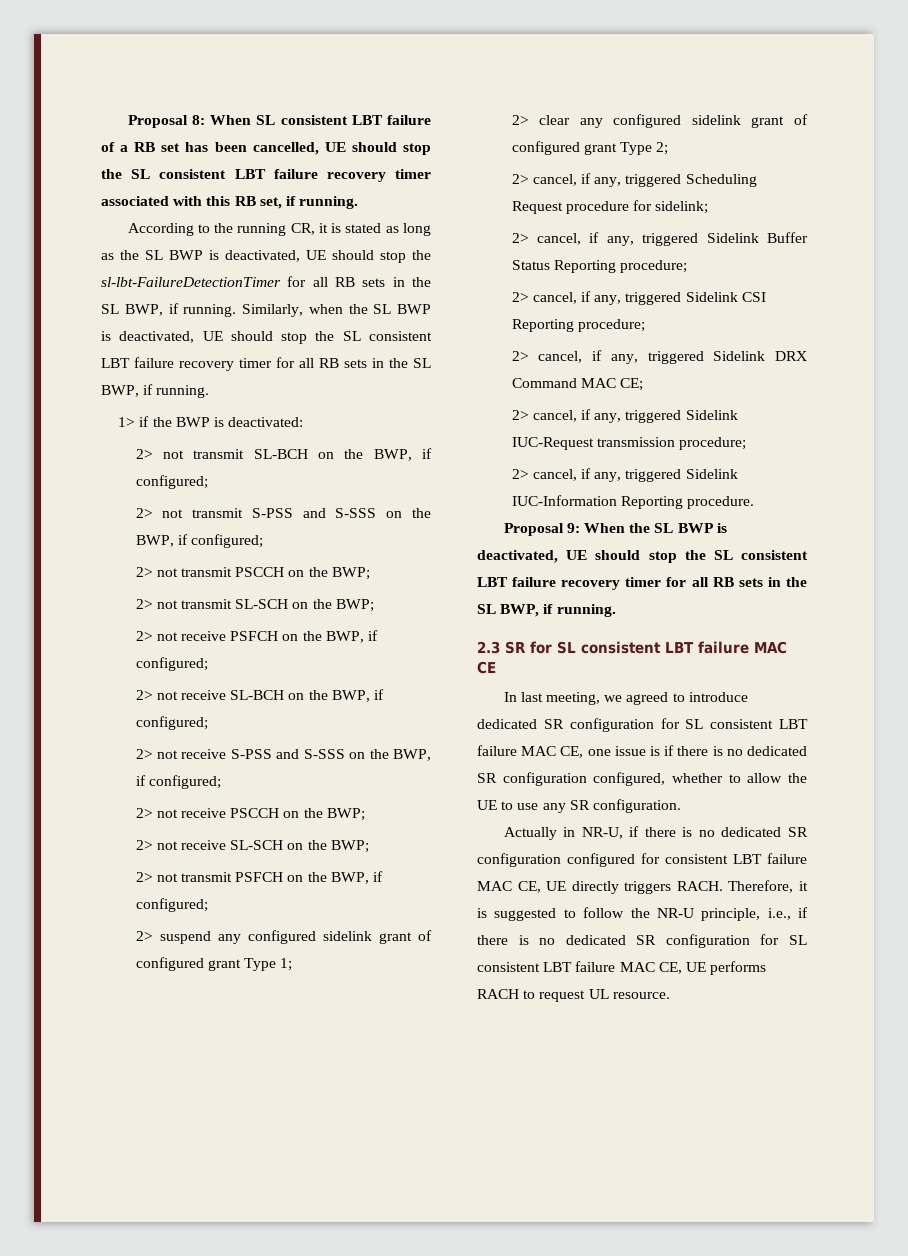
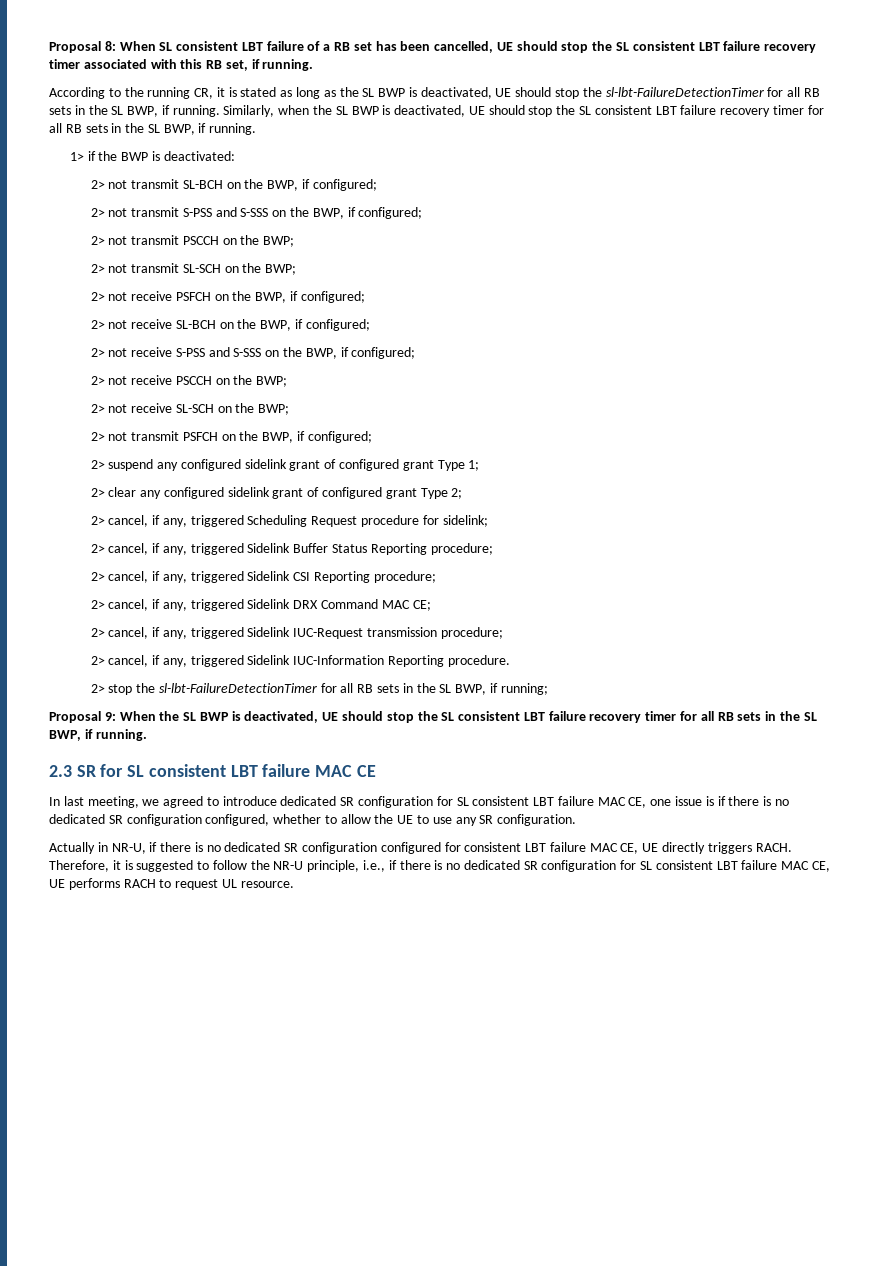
+ 2> stop the sl-lbt-FailureDetectionTimer for all RB sets in the SL BWP, if running;

